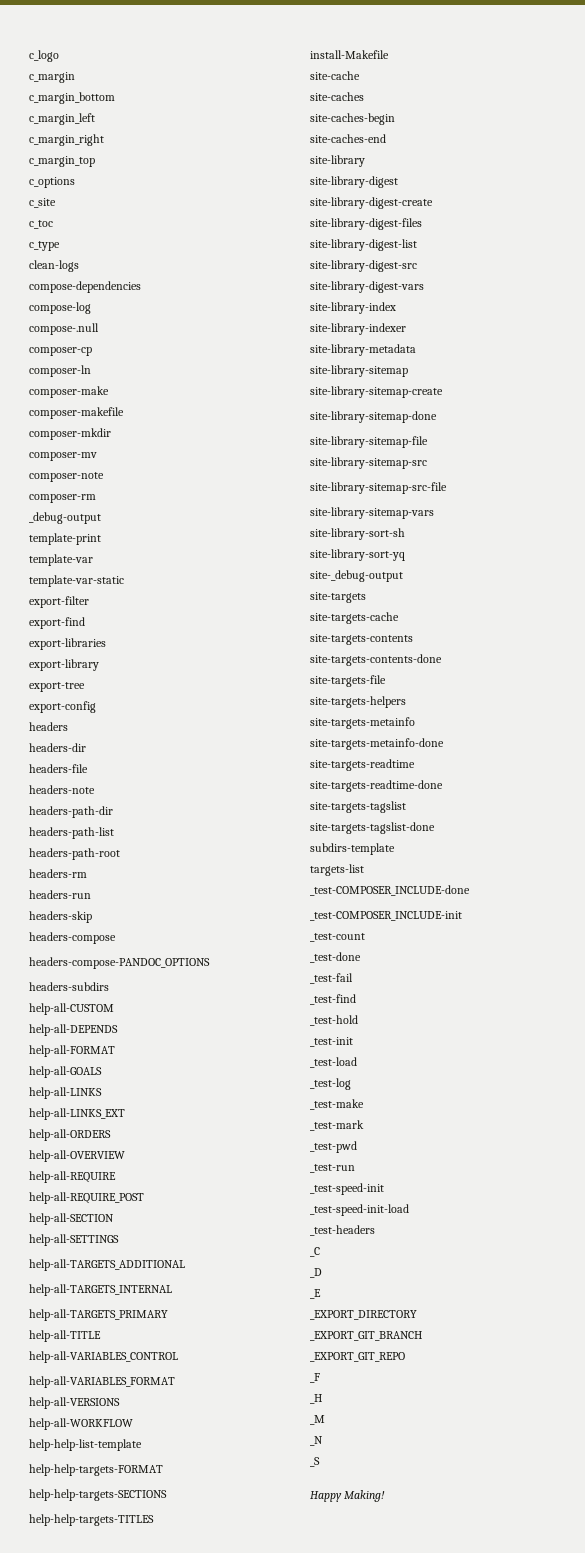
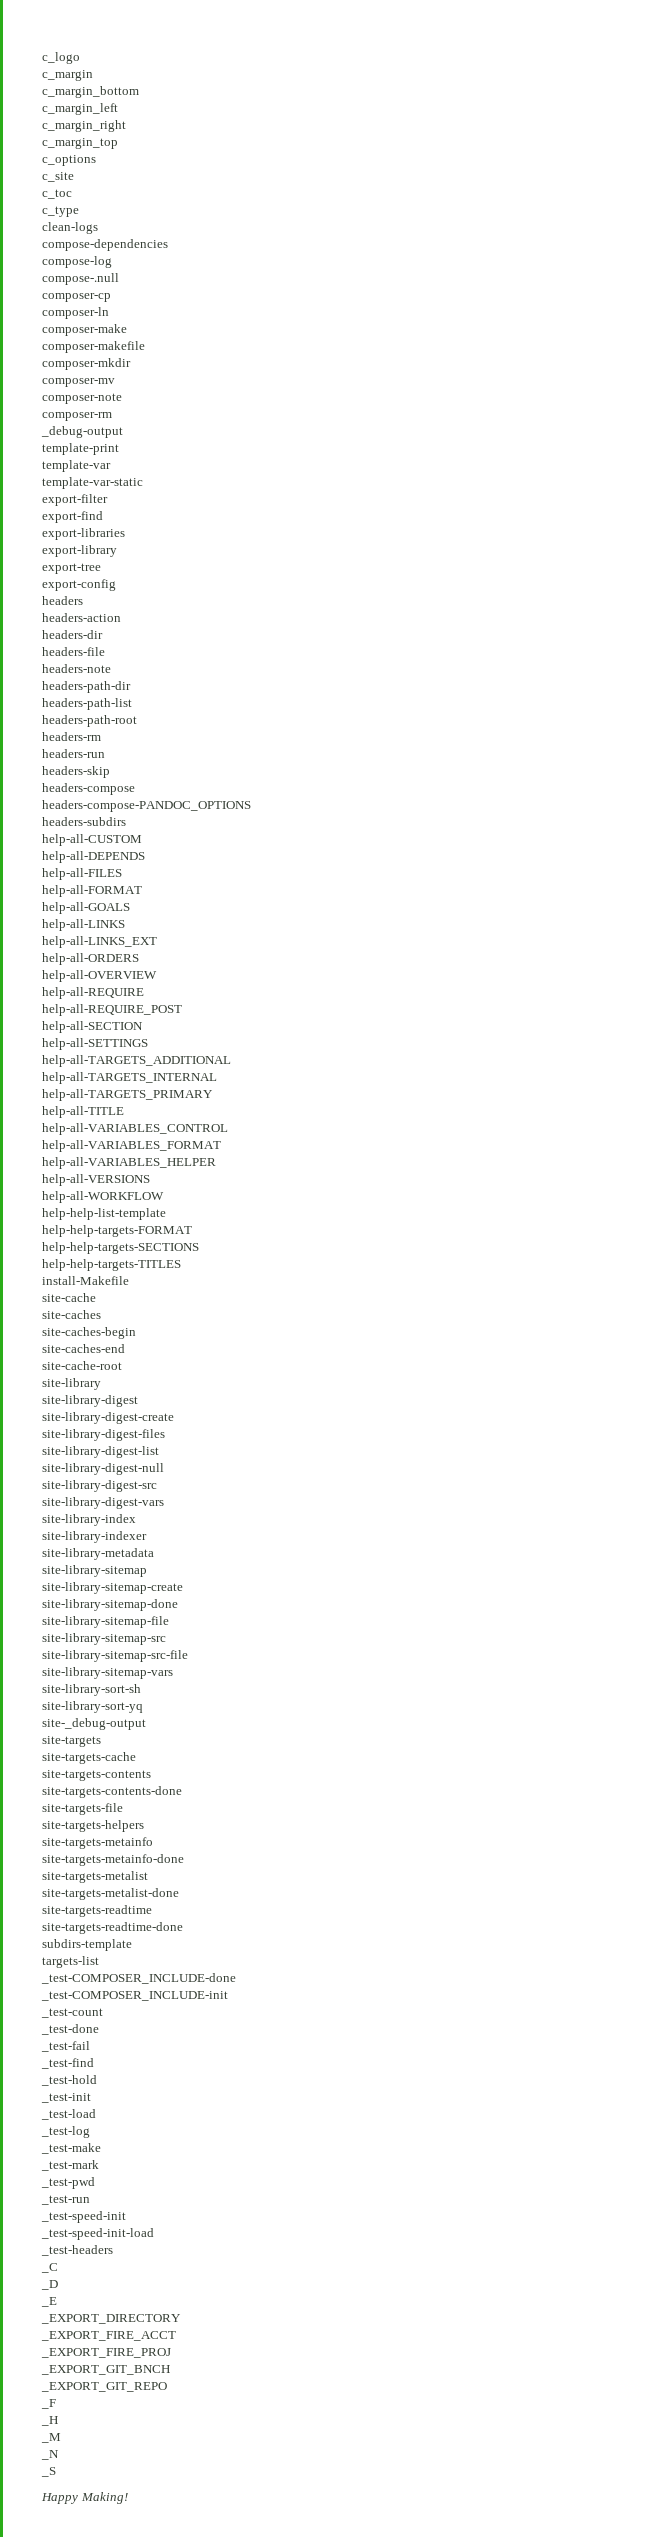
+ headers-action
+ help-all-FILES
+ help-all-VARIABLES_HELPER
+ site-cache-root
+ site-library-digest-null
+ site-targets-metalist
+ site-targets-metalist-done
- site-targets-tagslist
- site-targets-tagslist-done
- _EXPORT_GIT_BRANCH
+ _EXPORT_FIRE_ACCT
+ _EXPORT_FIRE_PROJ
+ _EXPORT_GIT_BNCH

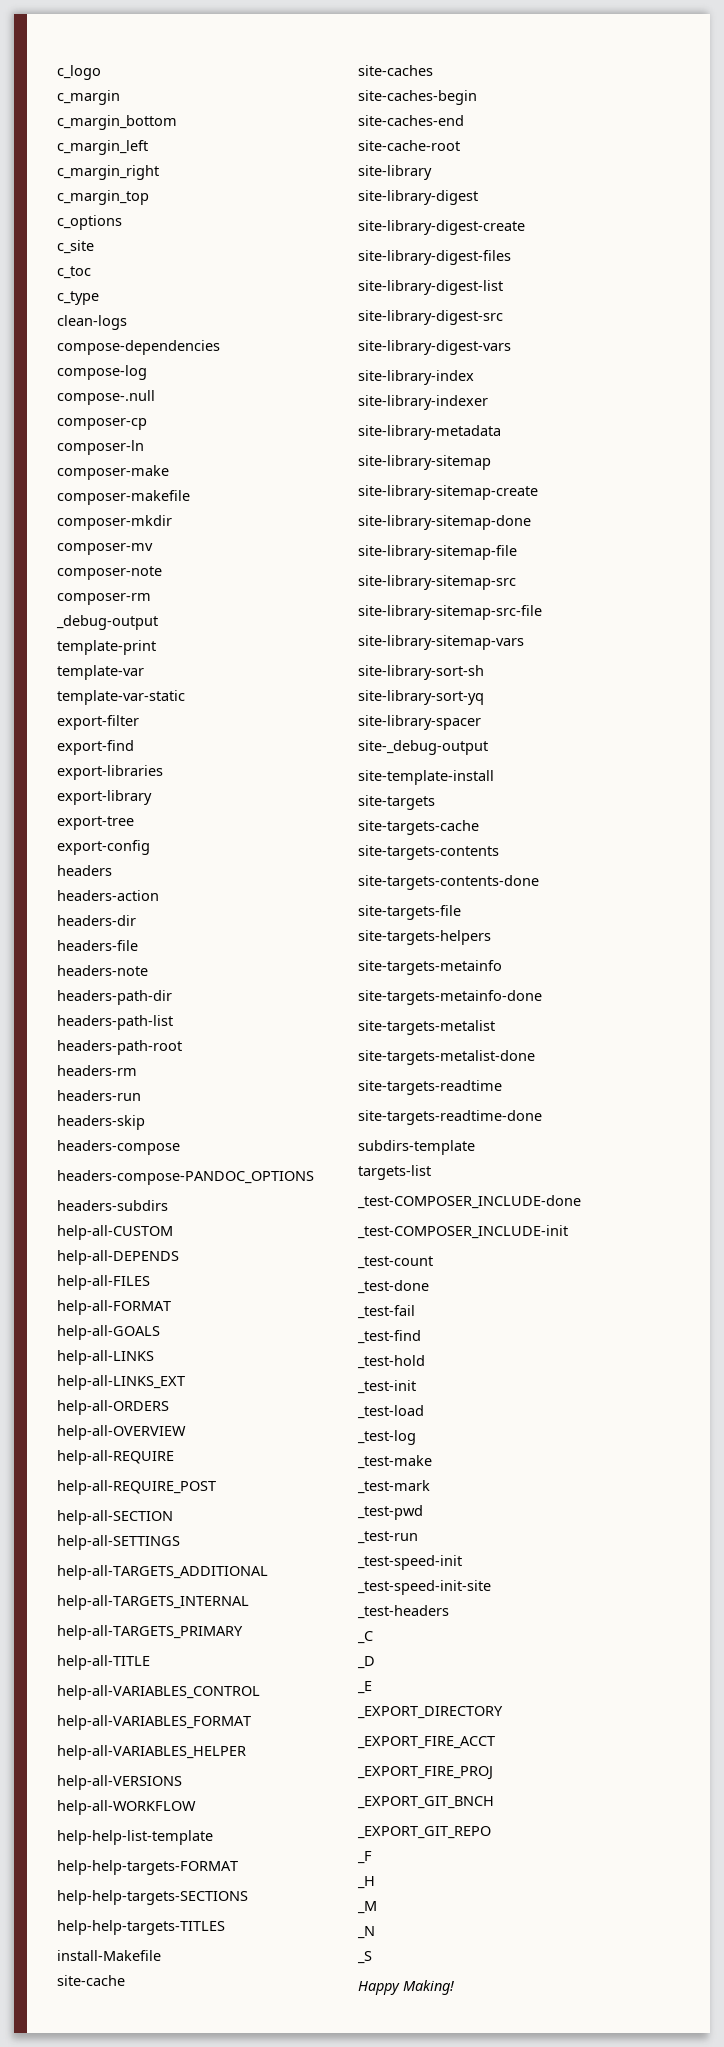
- site-library-digest-null
+ site-library-spacer
+ site-template-install
- _test-speed-init-load
+ _test-speed-init-site

